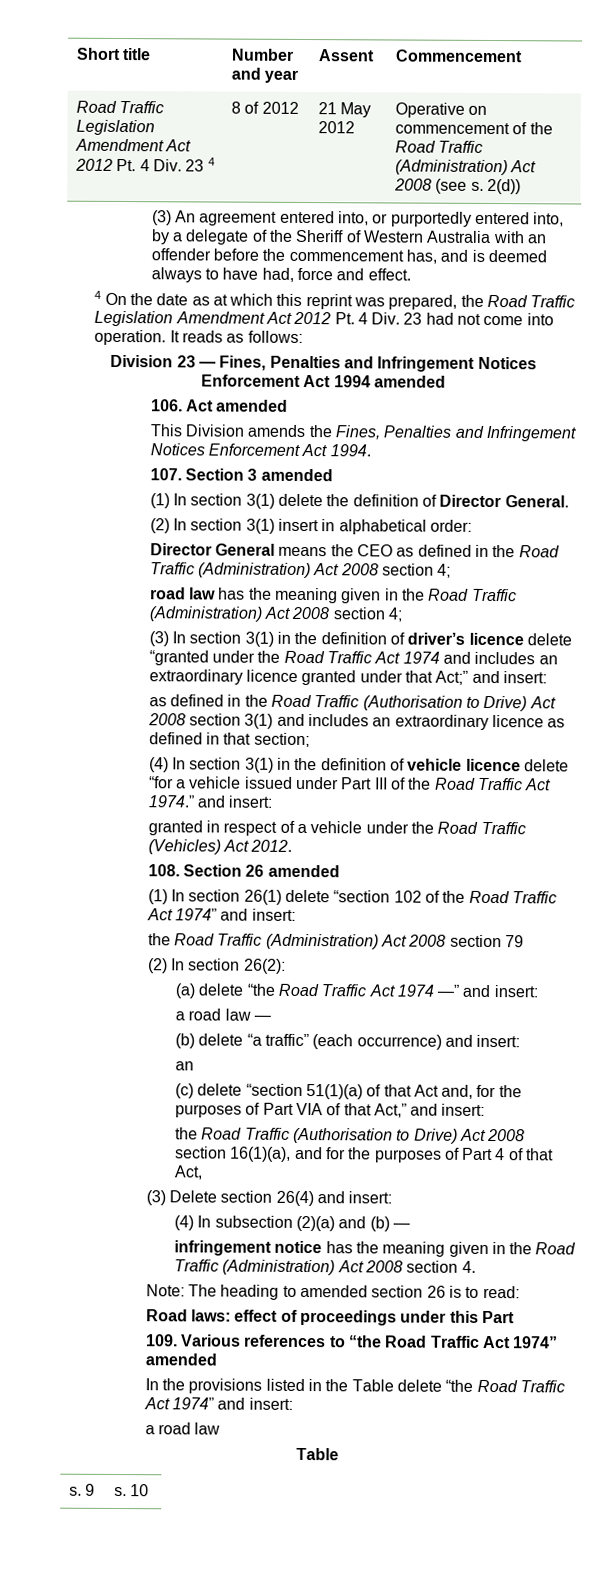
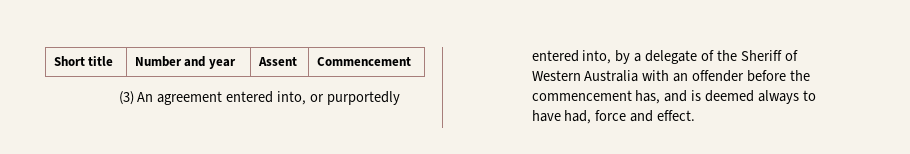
- Road Traffic Legislation Amendment Act 2012 Pt. 4 Div. 23 4 | 8 of 2012 | 21 May 2012 | Operative on commencement of the Road Traffic (Administration) Act 2008 (see s. 2(d))
- 4 On the date as at which this reprint was prepared, the Road Traffic Legislation Amendment Act 2012 Pt. 4 Div. 23 had not come into operation. It reads as follows:
- Division 23 — Fines, Penalties and Infringement Notices Enforcement Act 1994 amended
- 106. Act amended
- This Division amends the Fines, Penalties and Infringement Notices Enforcement Act 1994.
- 107. Section 3 amended
- (1) In section 3(1) delete the definition of Director General.
- (2) In section 3(1) insert in alphabetical order:
- Director General means the CEO as defined in the Road Traffic (Administration) Act 2008 section 4;
- road law has the meaning given in the Road Traffic (Administration) Act 2008 section 4;
- (3) In section 3(1) in the definition of driver’s licence delete “granted under the Road Traffic Act 1974 and includes an extraordinary licence granted under that Act;” and insert:
- as defined in the Road Traffic (Authorisation to Drive) Act 2008 section 3(1) and includes an extraordinary licence as defined in that section;
- (4) In section 3(1) in the definition of vehicle licence delete “for a vehicle issued under Part III of the Road Traffic Act 1974.” and insert:
- granted in respect of a vehicle under the Road Traffic (Vehicles) Act 2012.
- 108. Section 26 amended
- (1) In section 26(1) delete “section 102 of the Road Traffic Act 1974” and insert:
- the Road Traffic (Administration) Act 2008 section 79
- (2) In section 26(2):
- (a) delete “the Road Traffic Act 1974 —” and insert:
- a road law —
- (b) delete “a traffic” (each occurrence) and insert:
- an
- (c) delete “section 51(1)(a) of that Act and, for the purposes of Part VIA of that Act,” and insert:
- the Road Traffic (Authorisation to Drive) Act 2008 section 16(1)(a), and for the purposes of Part 4 of that Act,
- (3) Delete section 26(4) and insert:
- (4) In subsection (2)(a) and (b) —
- infringement notice has the meaning given in the Road Traffic (Administration) Act 2008 section 4.
- Note: The heading to amended section 26 is to read:
- Road laws: effect of proceedings under this Part
- 109. Various references to “the Road Traffic Act 1974” amended
- In the provisions listed in the Table delete “the Road Traffic Act 1974” and insert:
- a road law
- Table
- s. 9 | s. 10

